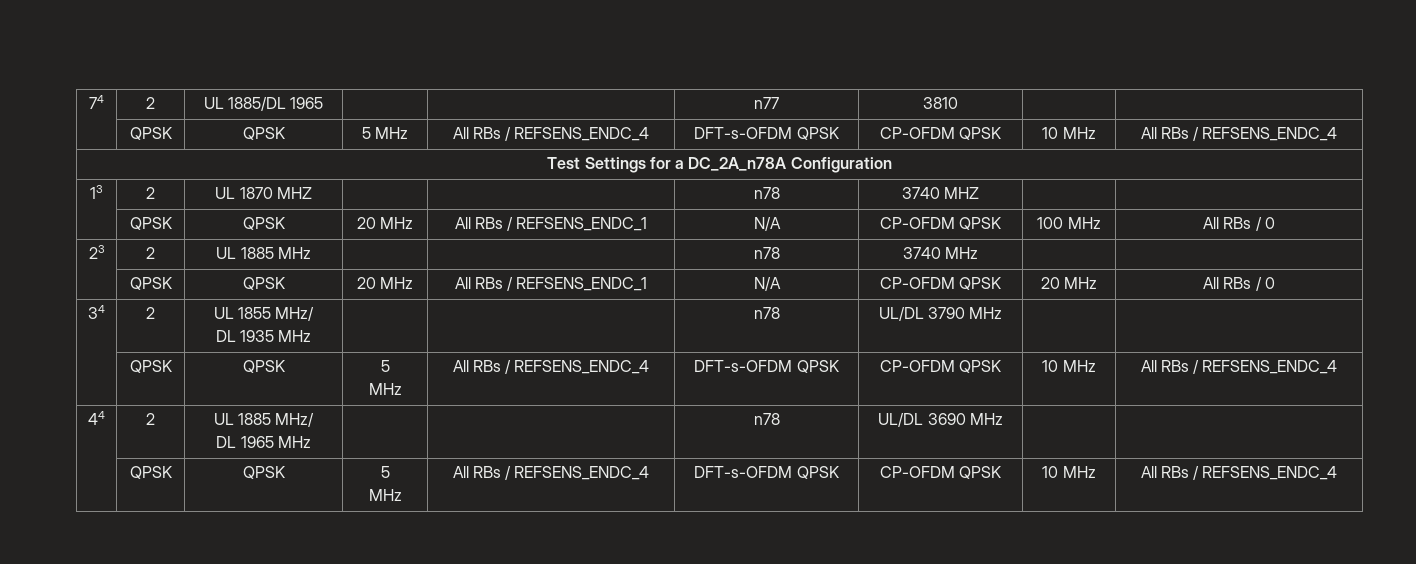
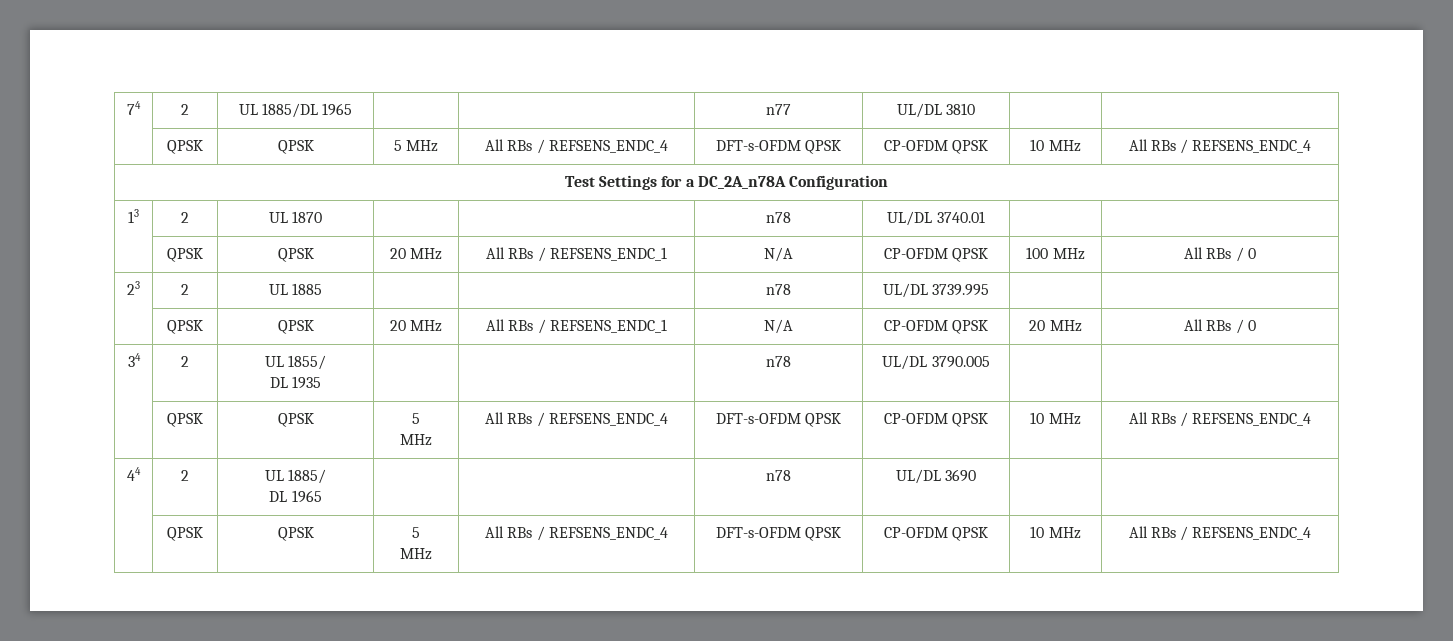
- 74 | 2 | UL 1885/DL 1965 | | | n77 | 3810 | |
+ 74 | 2 | UL 1885/DL 1965 | | | n77 | UL/DL 3810 | |
- 13 | 2 | UL 1870 MHZ | | | n78 | 3740 MHZ | |
+ 13 | 2 | UL 1870 | | | n78 | UL/DL 3740.01 | |
- 23 | 2 | UL 1885 MHz | | | n78 | 3740 MHz | |
+ 23 | 2 | UL 1885 | | | n78 | UL/DL 3739.995 | |
- 34 | 2 | UL 1855 MHz/
- DL 1935 MHz | | | n78 | UL/DL 3790 MHz | |
+ 34 | 2 | UL 1855/
+ DL 1935 | | | n78 | UL/DL 3790.005 | |
- 44 | 2 | UL 1885 MHz/
- DL 1965 MHz | | | n78 | UL/DL 3690 MHz | |
+ 44 | 2 | UL 1885/
+ DL 1965 | | | n78 | UL/DL 3690 | |

